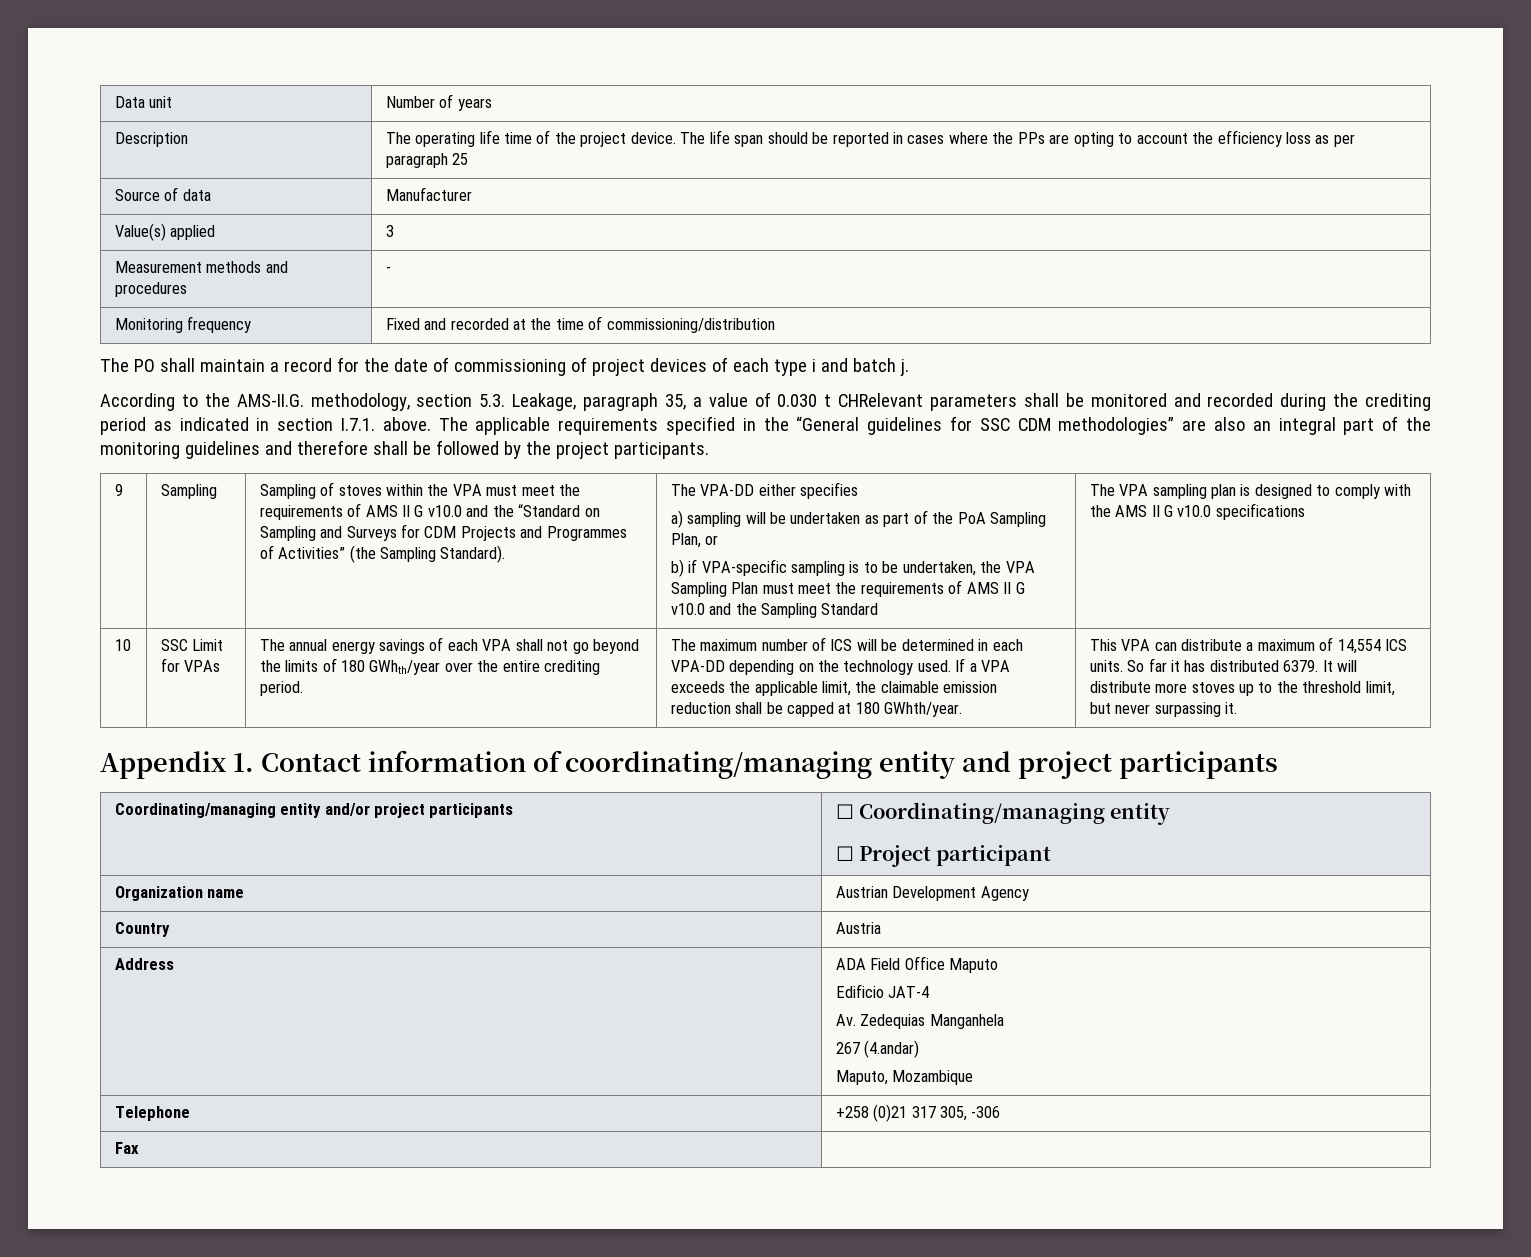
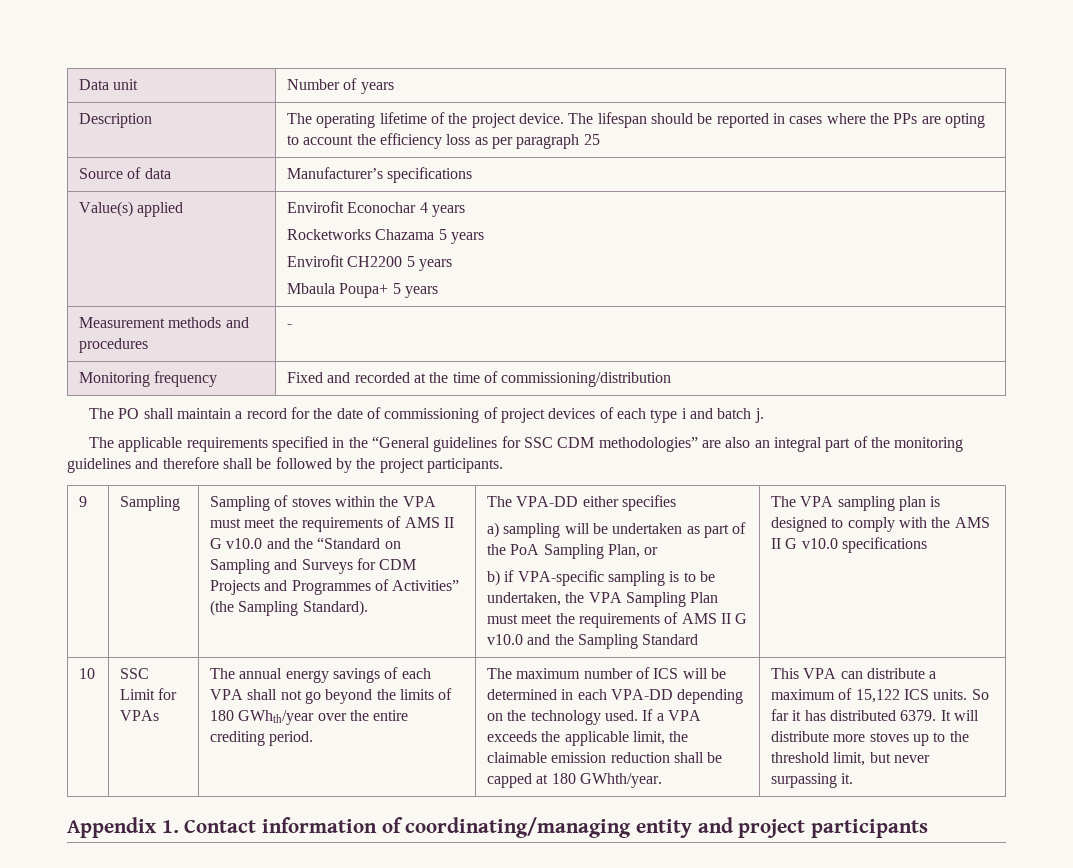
- Description | The operating life time of the project device. The life span should be reported in cases where the PPs are opting to account the efficiency loss as per paragraph 25
+ Description | The operating lifetime of the project device. The lifespan should be reported in cases where the PPs are opting to account the efficiency loss as per paragraph 25
- Source of data | Manufacturer
+ Source of data | Manufacturer’s specifications
- Value(s) applied | 3
+ Value(s) applied | Envirofit Econochar 4 years
+ Rocketworks Chazama 5 years
+ Envirofit CH2200 5 years
+ Mbaula Poupa+ 5 years
- According to the AMS-II.G. methodology, section 5.3. Leakage, paragraph 35, a value of 0.030 t CHRelevant parameters shall be monitored and recorded during the crediting period as indicated in section I.7.1. above.
- This VPA can distribute a maximum of 14,554 ICS units.
+ This VPA can distribute a maximum of 15,122 ICS units.
- Coordinating/managing entity and/or project participants | ☐ Coordinating/managing entity
- ☐ Project participant
- Organization name | Austrian Development Agency
- Country | Austria
- Address | ADA Field Office Maputo
- Edificio JAT-4
- Av. Zedequias Manganhela
- 267 (4.andar)
- Maputo, Mozambique
- Telephone | +258 (0)21 317 305, -306
- Fax |

